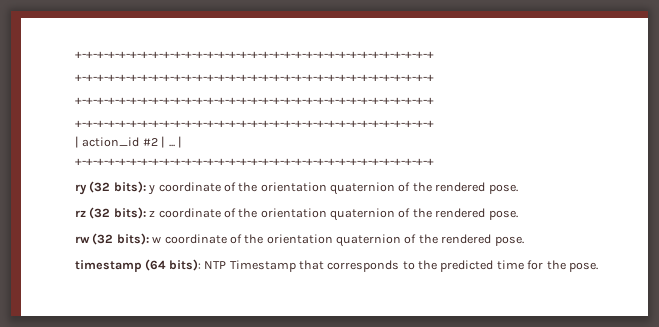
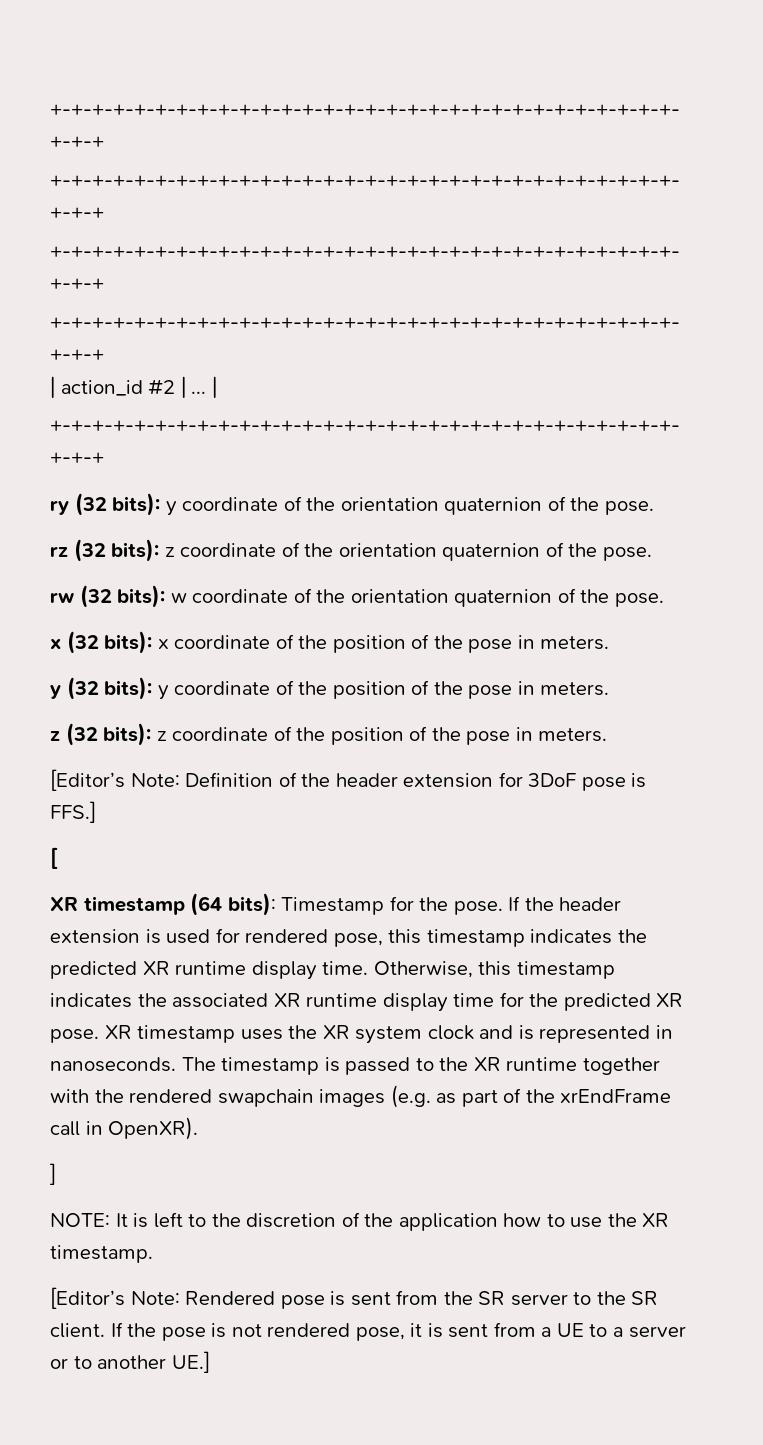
- ry (32 bits): y coordinate of the orientation quaternion of the rendered pose.
+ ry (32 bits): y coordinate of the orientation quaternion of the pose.
- rz (32 bits): z coordinate of the orientation quaternion of the rendered pose.
+ rz (32 bits): z coordinate of the orientation quaternion of the pose.
- rw (32 bits): w coordinate of the orientation quaternion of the rendered pose.
- timestamp (64 bits): NTP Timestamp that corresponds to the predicted time for the pose.
+ rw (32 bits): w coordinate of the orientation quaternion of the pose.
+ x (32 bits): x coordinate of the position of the pose in meters.
+ y (32 bits): y coordinate of the position of the pose in meters.
+ z (32 bits): z coordinate of the position of the pose in meters.
+ [Editor’s Note: Definition of the header extension for 3DoF pose is FFS.]
+ [
+ XR timestamp (64 bits): Timestamp for the pose. If the header extension is used for rendered pose, this timestamp indicates the predicted XR runtime display time. Otherwise, this timestamp indicates the associated XR runtime display time for the predicted XR pose. XR timestamp uses the XR system clock and is represented in nanoseconds. The timestamp is passed to the XR runtime together with the rendered swapchain images (e.g. as part of the xrEndFrame call in OpenXR).
+ ]
+ NOTE: It is left to the discretion of the application how to use the XR timestamp.
+ [Editor’s Note: Rendered pose is sent from the SR server to the SR client. If the pose is not rendered pose, it is sent from a UE to a server or to another UE.]

